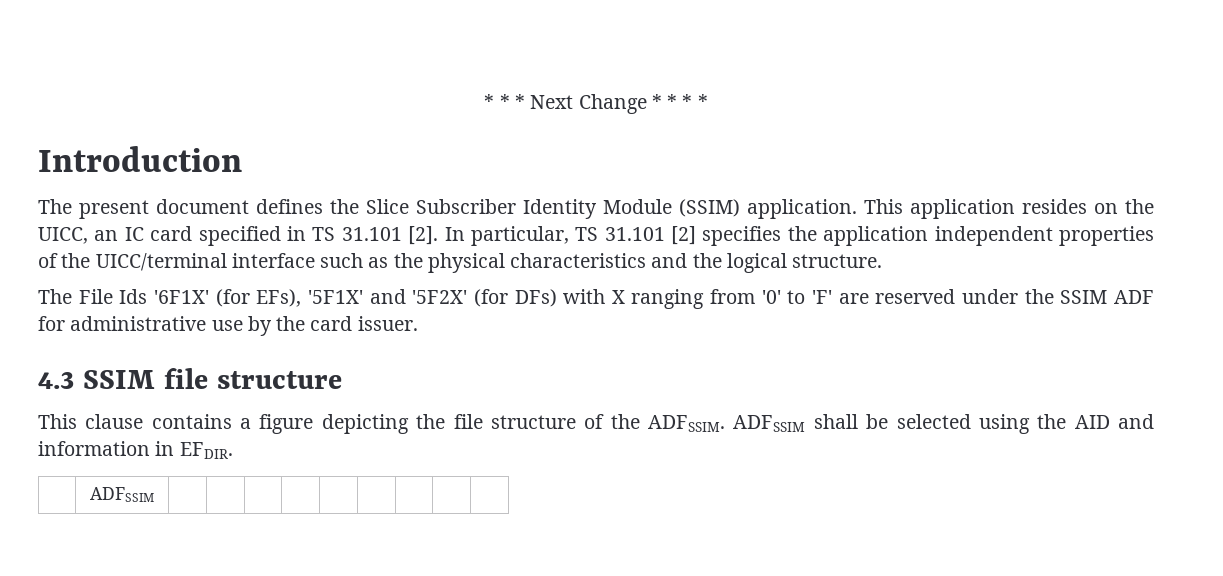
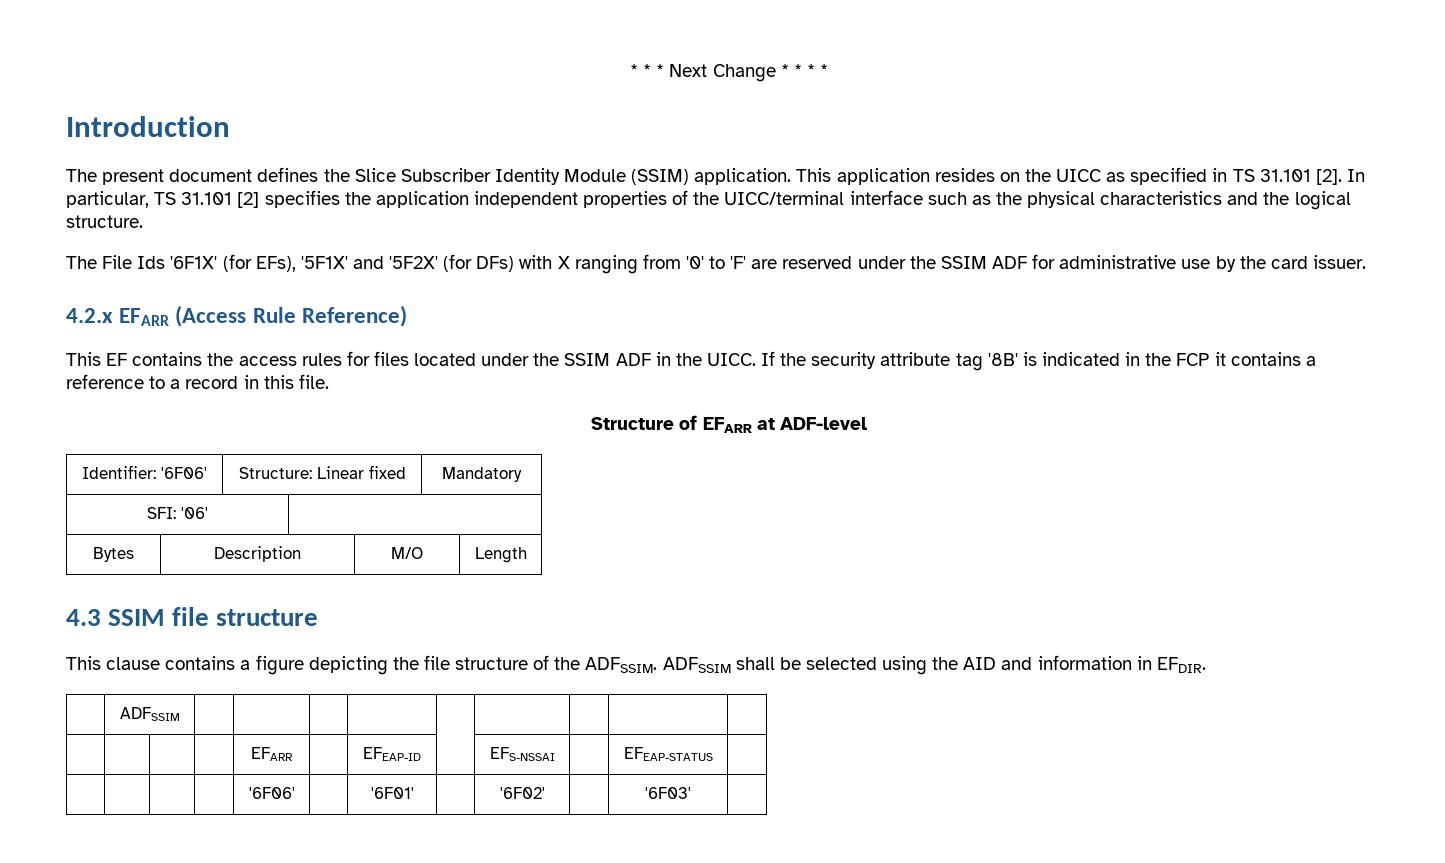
- This application resides on the UICC, an IC card specified in TS 31.101 [2].
+ This application resides on the UICC as specified in TS 31.101 [2].
+ 4.2.x EFARR (Access Rule Reference)
+ This EF contains the access rules for files located under the SSIM ADF in the UICC. If the security attribute tag '8B' is indicated in the FCP it contains a reference to a record in this file.
+ Structure of EFARR at ADF-level
+ Identifier: '6F06' | Structure: Linear fixed | Mandatory
+ SFI: '06' |
+ Bytes | Description | M/O | Length
+ | | | | EFARR | | EFEAP-ID | | EFS-NSSAI | | EFEAP-STATUS |
+ | | | | '6F06' | | '6F01' | | '6F02' | | '6F03' |

